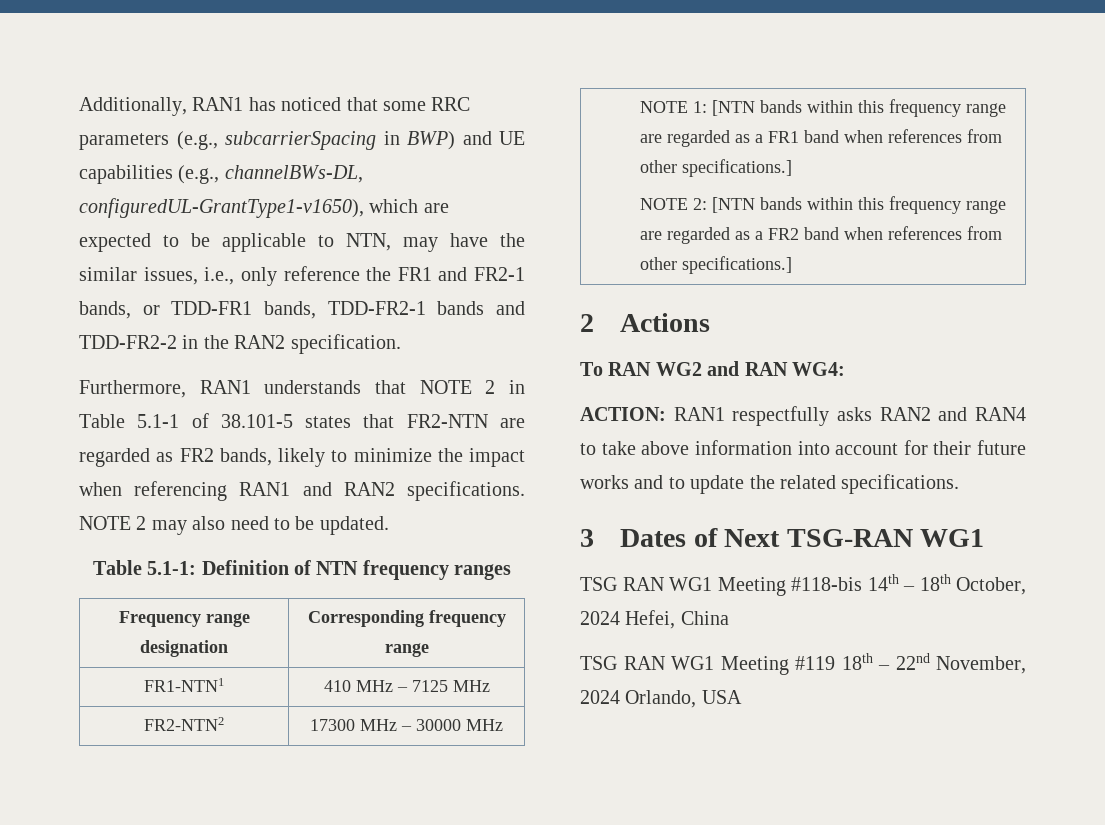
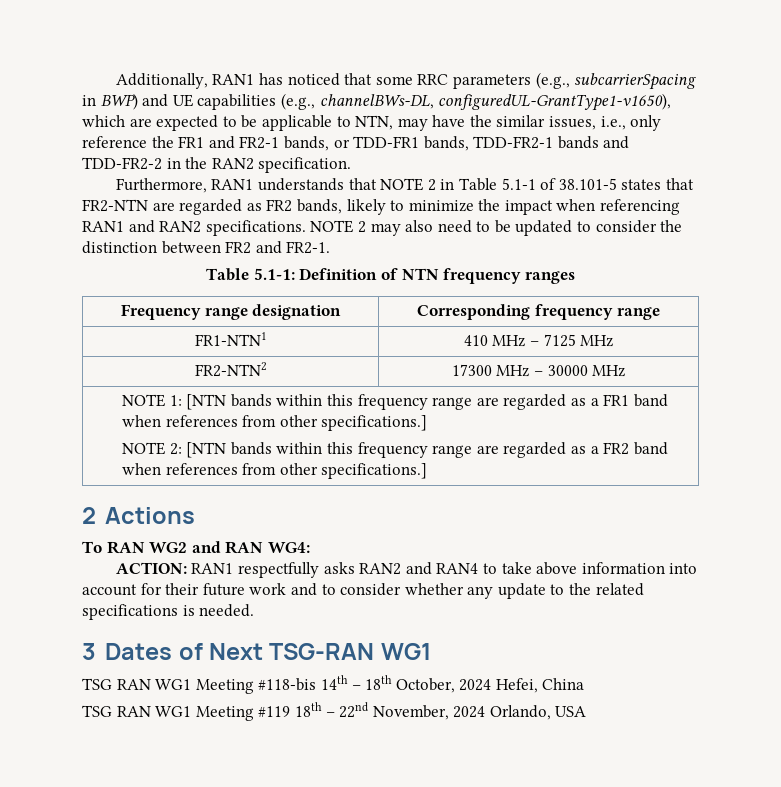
- NOTE 2 may also need to be updated.
+ NOTE 2 may also need to be updated to consider the distinction between FR2 and FR2-1.
- ACTION: RAN1 respectfully asks RAN2 and RAN4 to take above information into account for their future works and to update the related specifications.
+ ACTION: RAN1 respectfully asks RAN2 and RAN4 to take above information into account for their future work and to consider whether any update to the related specifications is needed.

